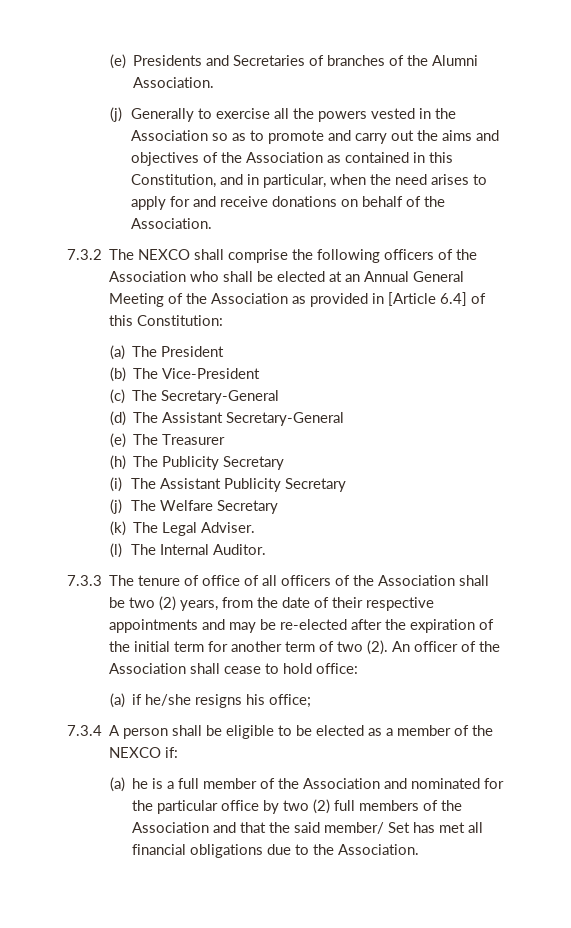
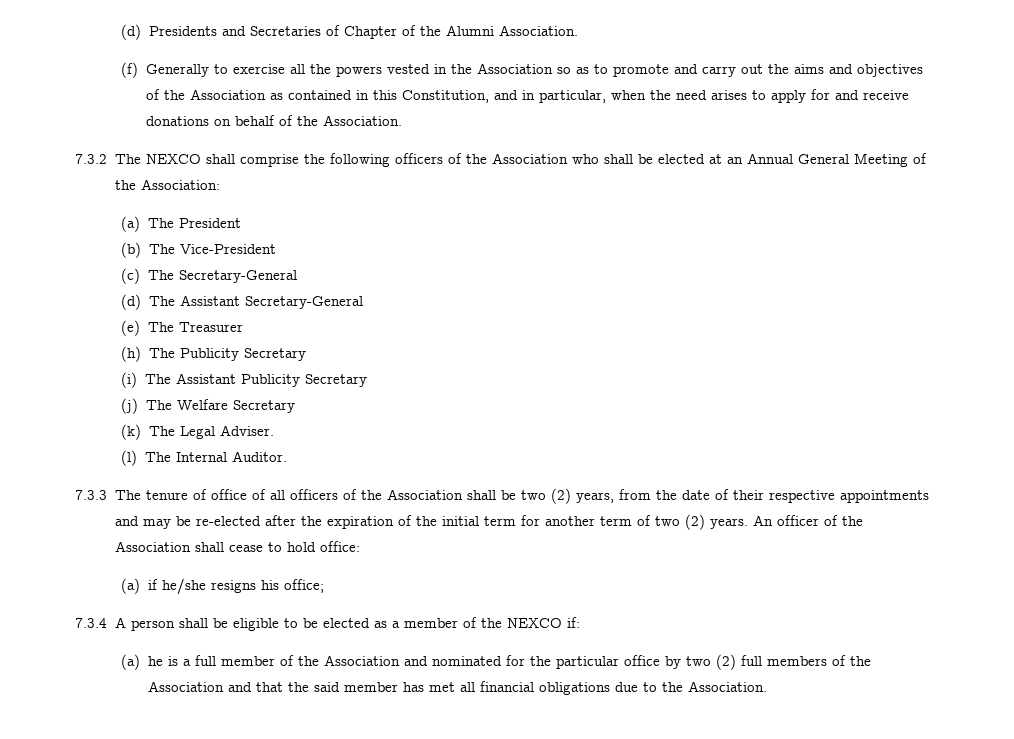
- (e) Presidents and Secretaries of branches of the Alumni Association.
+ (d) Presidents and Secretaries of Chapter of the Alumni Association.
- (j) Generally to exercise all the powers vested in the Association so as to promote and carry out the aims and objectives of the Association as contained in this Constitution, and in particular, when the need arises to apply for and receive donations on behalf of the Association.
+ (f) Generally to exercise all the powers vested in the Association so as to promote and carry out the aims and objectives of the Association as contained in this Constitution, and in particular, when the need arises to apply for and receive donations on behalf of the Association.
- 7.3.2 The NEXCO shall comprise the following officers of the Association who shall be elected at an Annual General Meeting of the Association as provided in [Article 6.4] of this Constitution:
+ 7.3.2 The NEXCO shall comprise the following officers of the Association who shall be elected at an Annual General Meeting of the Association:
- 7.3.3 The tenure of office of all officers of the Association shall be two (2) years, from the date of their respective appointments and may be re-elected after the expiration of the initial term for another term of two (2).
+ 7.3.3 The tenure of office of all officers of the Association shall be two (2) years, from the date of their respective appointments and may be re-elected after the expiration of the initial term for another term of two (2) years.
- (a) he is a full member of the Association and nominated for the particular office by two (2) full members of the Association and that the said member/ Set has met all financial obligations due to the Association.
+ (a) he is a full member of the Association and nominated for the particular office by two (2) full members of the Association and that the said member has met all financial obligations due to the Association.

